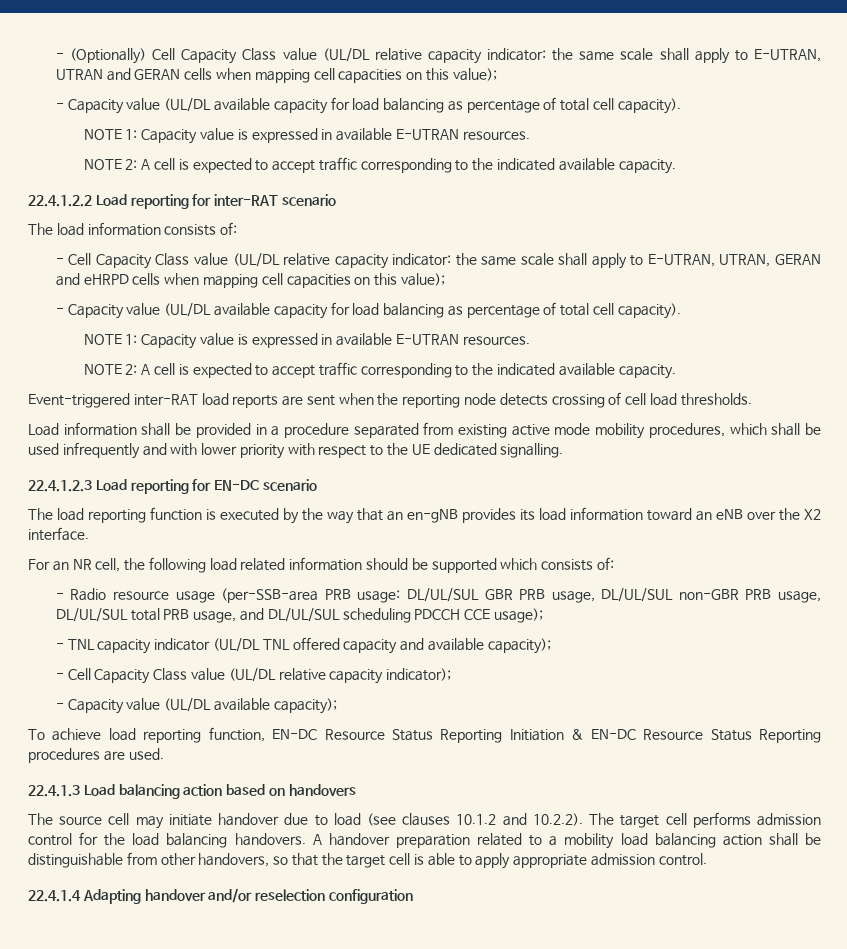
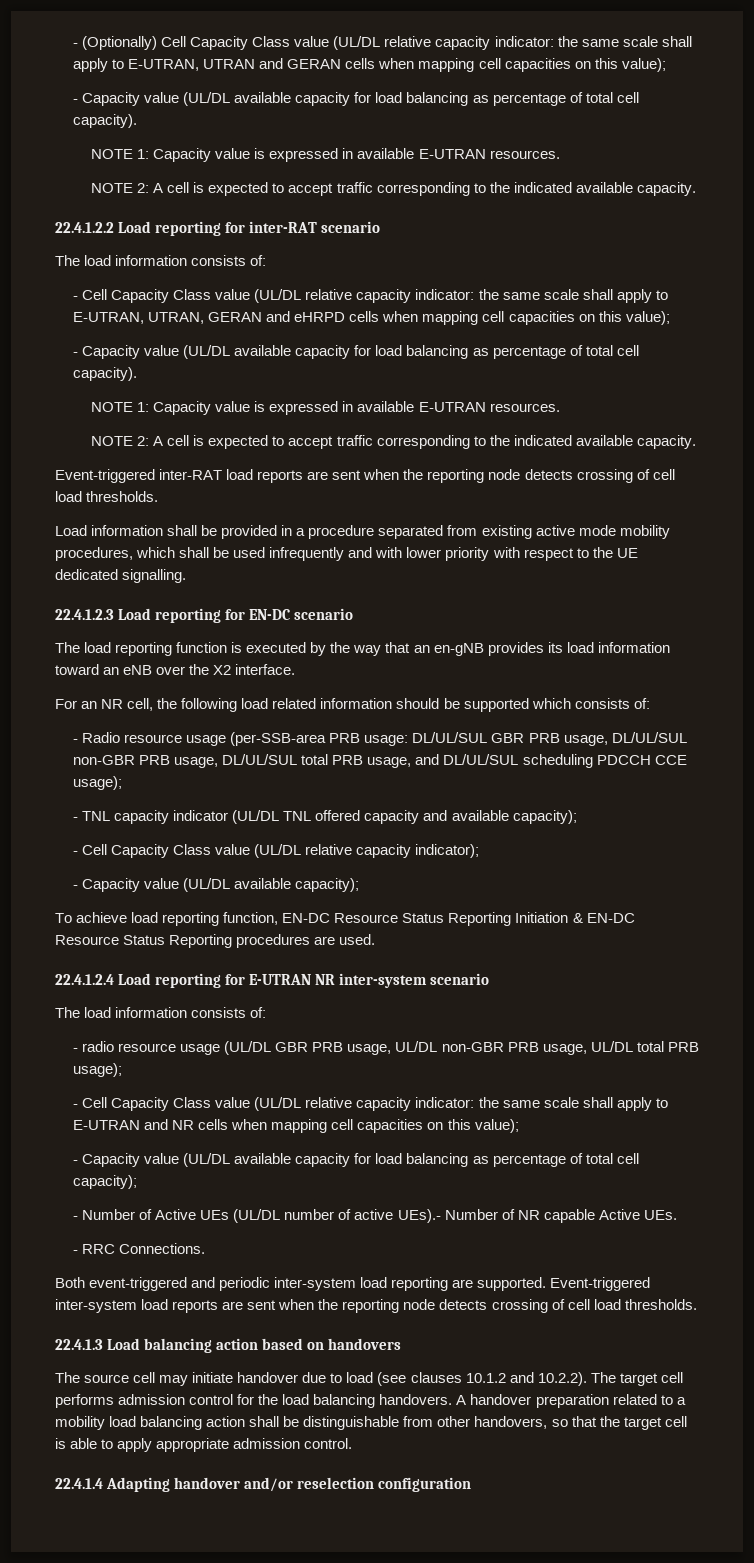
+ 22.4.1.2.4 Load reporting for E-UTRAN NR inter-system scenario
+ The load information consists of:
+ - radio resource usage (UL/DL GBR PRB usage, UL/DL non-GBR PRB usage, UL/DL total PRB usage);
+ - Cell Capacity Class value (UL/DL relative capacity indicator: the same scale shall apply to E-UTRAN and NR cells when mapping cell capacities on this value);
+ - Capacity value (UL/DL available capacity for load balancing as percentage of total cell capacity);
+ - Number of Active UEs (UL/DL number of active UEs).- Number of NR capable Active UEs.
+ - RRC Connections.
+ Both event-triggered and periodic inter-system load reporting are supported. Event-triggered inter-system load reports are sent when the reporting node detects crossing of cell load thresholds.

